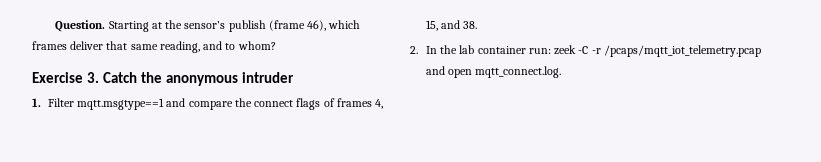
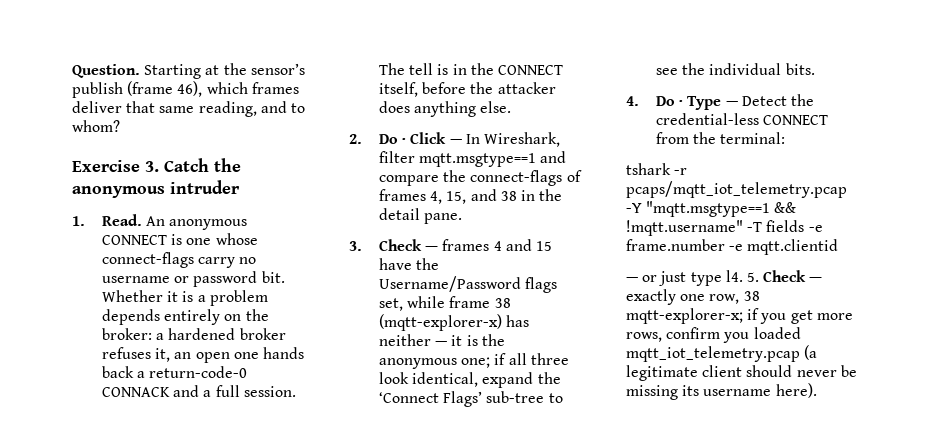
- 1. Filter mqtt.msgtype==1 and compare the connect flags of frames 4, 15, and 38.
- 2. In the lab container run: zeek -C -r /pcaps/mqtt_iot_telemetry.pcap and open mqtt_connect.log.
+ 1. Read. An anonymous CONNECT is one whose connect-flags carry no username or password bit. Whether it is a problem depends entirely on the broker: a hardened broker refuses it, an open one hands back a return-code-0 CONNACK and a full session. The tell is in the CONNECT itself, before the attacker does anything else.
+ 2. Do · Click — In Wireshark, filter mqtt.msgtype==1 and compare the connect-flags of frames 4, 15, and 38 in the detail pane.
+ 3. Check — frames 4 and 15 have the Username/Password flags set, while frame 38 (mqtt-explorer-x) has neither — it is the anonymous one; if all three look identical, expand the ‘Connect Flags’ sub-tree to see the individual bits.
+ 4. Do · Type — Detect the credential-less CONNECT from the terminal:
+ tshark -r pcaps/mqtt_iot_telemetry.pcap -Y "mqtt.msgtype==1 && !mqtt.username" -T fields -e frame.number -e mqtt.clientid
+ — or just type l4. 5. Check — exactly one row, 38 mqtt-explorer-x; if you get more rows, confirm you loaded mqtt_iot_telemetry.pcap (a legitimate client should never be missing its username here).

